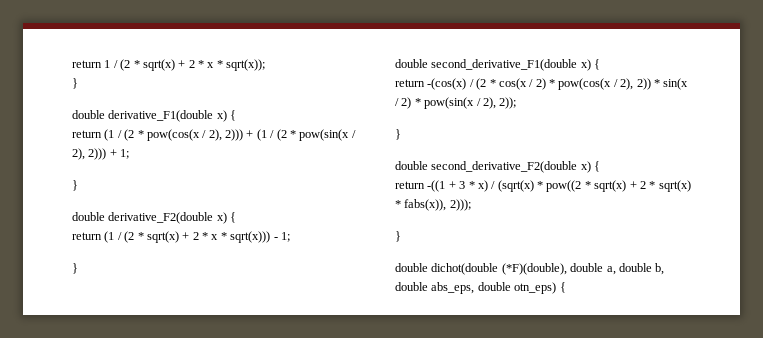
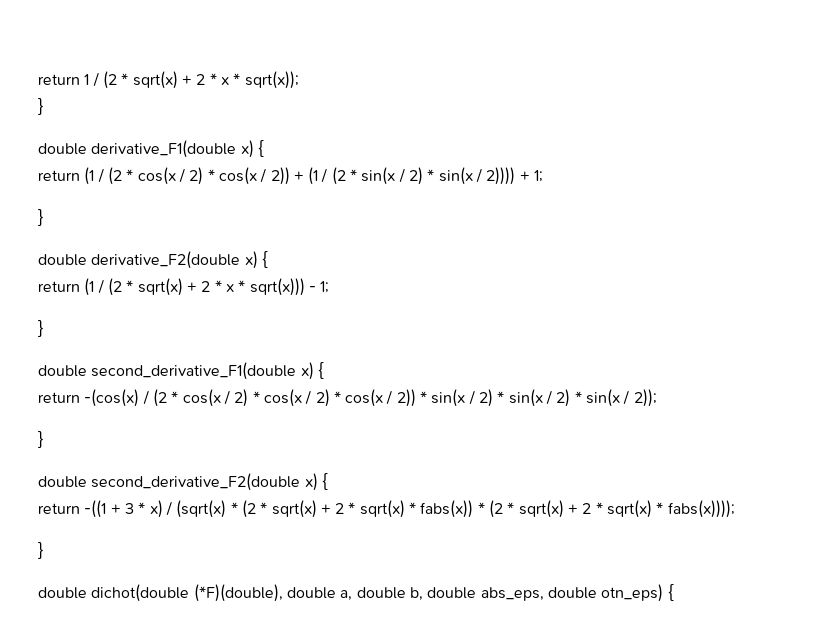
- return (1 / (2 * pow(cos(x / 2), 2))) + (1 / (2 * pow(sin(x / 2), 2))) + 1;
+ return (1 / (2 * cos(x / 2) * cos(x / 2)) + (1 / (2 * sin(x / 2) * sin(x / 2)))) + 1;
- return -(cos(x) / (2 * cos(x / 2) * pow(cos(x / 2), 2)) * sin(x / 2) * pow(sin(x / 2), 2));
+ return -(cos(x) / (2 * cos(x / 2) * cos(x / 2) * cos(x / 2)) * sin(x / 2) * sin(x / 2) * sin(x / 2));
- return -((1 + 3 * x) / (sqrt(x) * pow((2 * sqrt(x) + 2 * sqrt(x) * fabs(x)), 2)));
+ return -((1 + 3 * x) / (sqrt(x) * (2 * sqrt(x) + 2 * sqrt(x) * fabs(x)) * (2 * sqrt(x) + 2 * sqrt(x) * fabs(x))));

